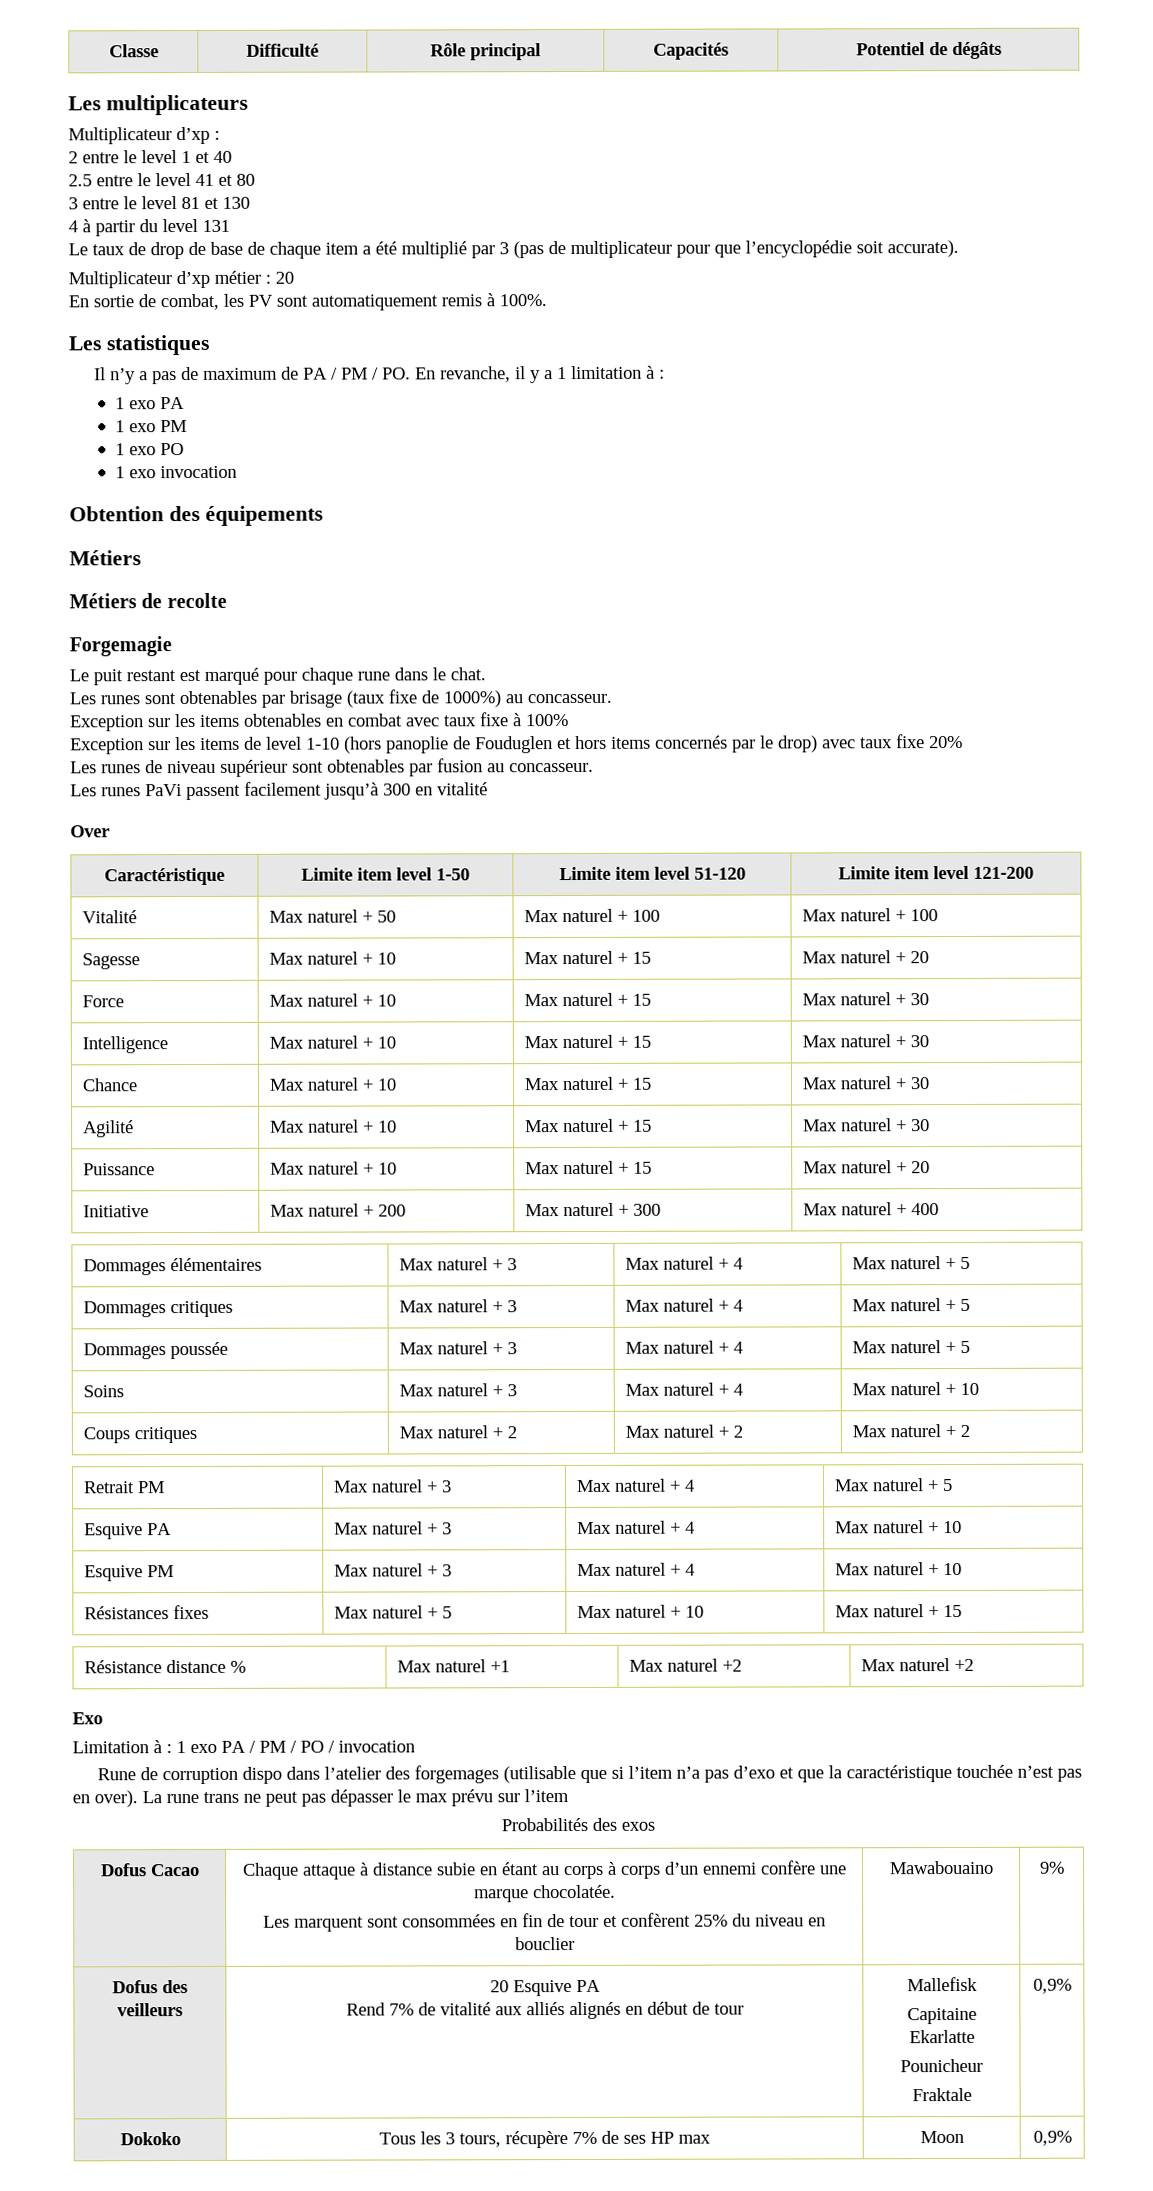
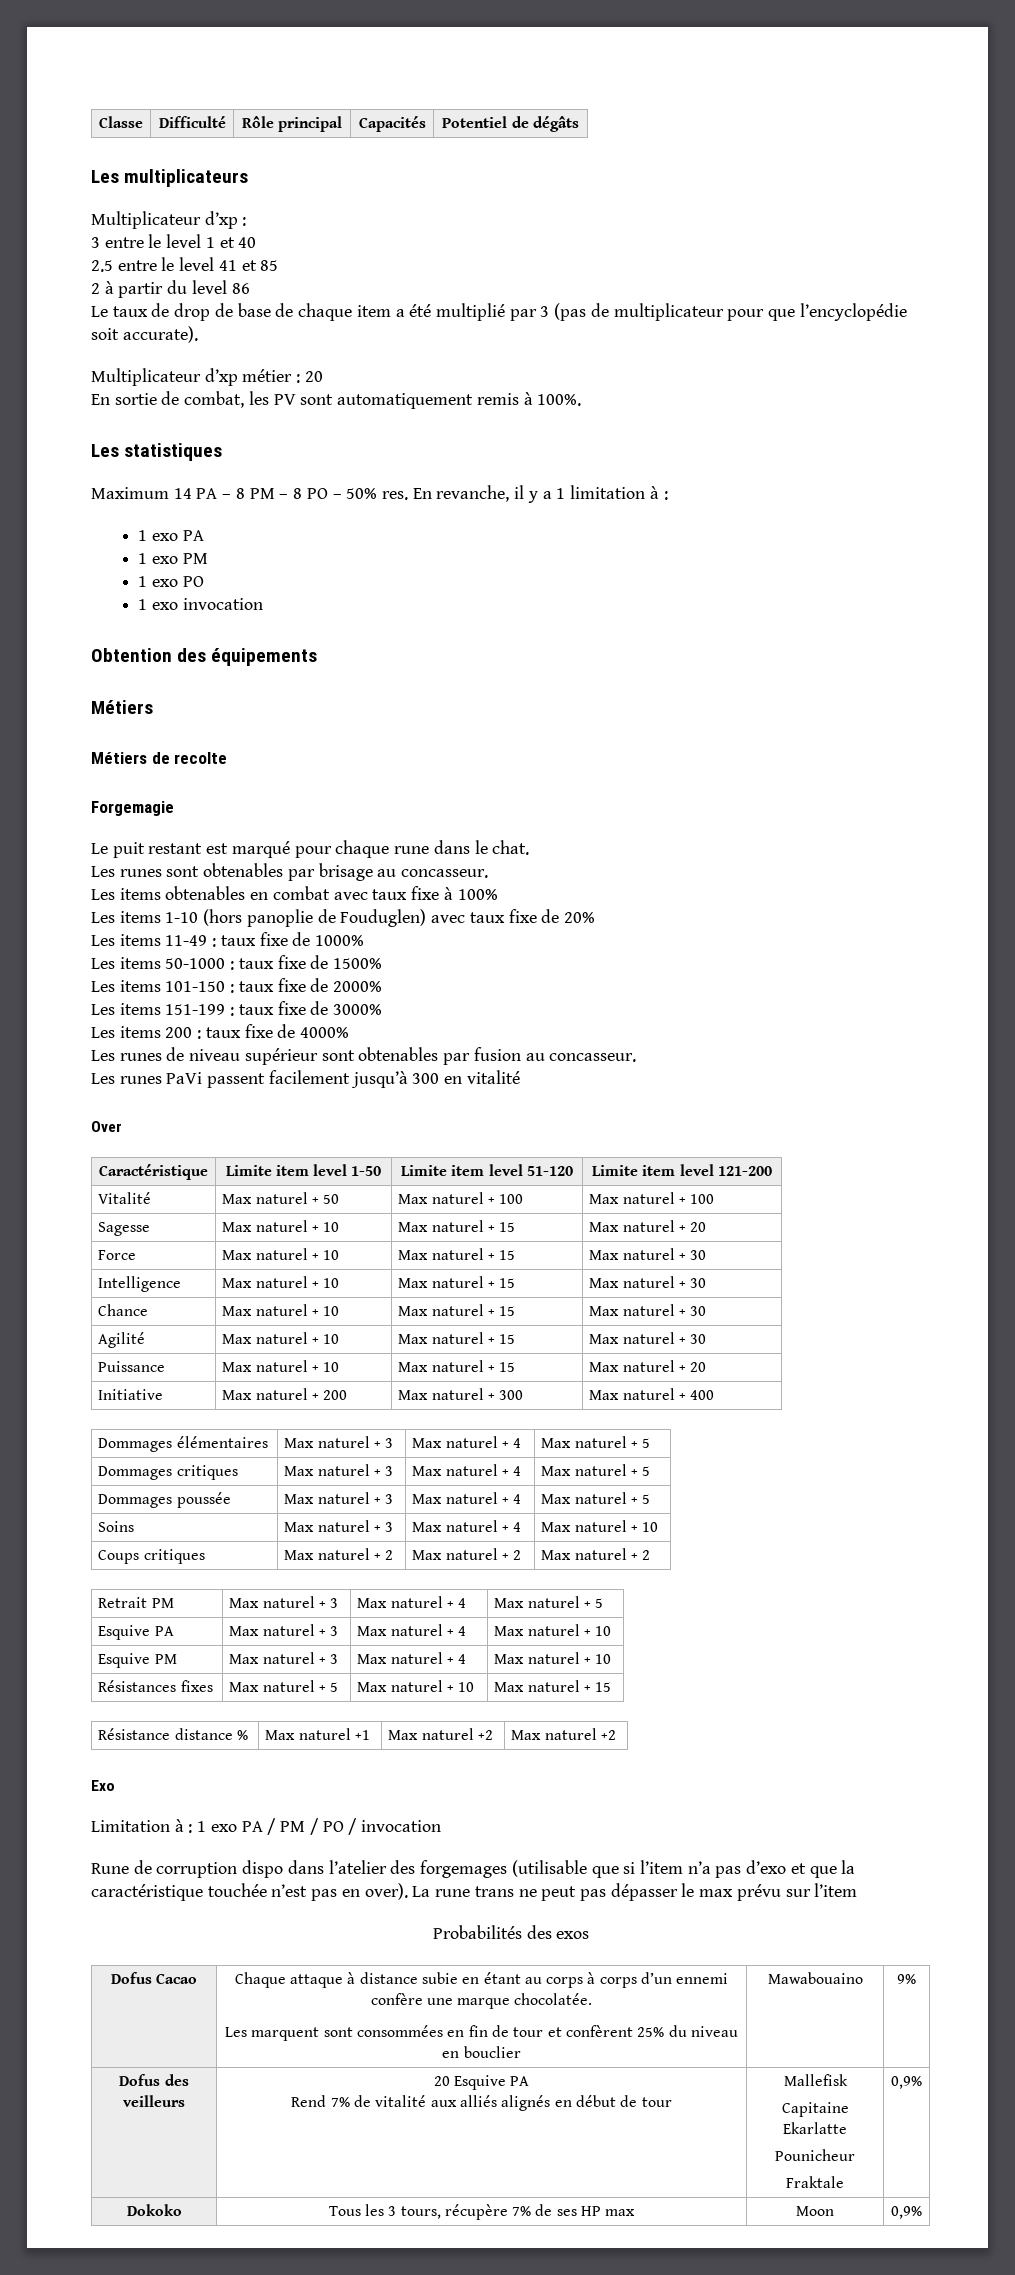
- 2 entre le level 1 et 40
+ 3 entre le level 1 et 40
- 2.5 entre le level 41 et 80
- 3 entre le level 81 et 130
- 4 à partir du level 131
+ 2.5 entre le level 41 et 85
+ 2 à partir du level 86
- Il n’y a pas de maximum de PA / PM / PO. En revanche, il y a 1 limitation à :
+ Maximum 14 PA – 8 PM – 8 PO – 50% res. En revanche, il y a 1 limitation à :
- Les runes sont obtenables par brisage (taux fixe de 1000%) au concasseur.
- Exception sur les items obtenables en combat avec taux fixe à 100%
+ Les runes sont obtenables par brisage au concasseur.
+ Les items obtenables en combat avec taux fixe à 100%
- Exception sur les items de level 1-10 (hors panoplie de Fouduglen et hors items concernés par le drop) avec taux fixe 20%
+ Les items 1-10 (hors panoplie de Fouduglen) avec taux fixe de 20%
+ Les items 11-49 : taux fixe de 1000%
+ Les items 50-1000 : taux fixe de 1500%
+ Les items 101-150 : taux fixe de 2000%
+ Les items 151-199 : taux fixe de 3000%
+ Les items 200 : taux fixe de 4000%

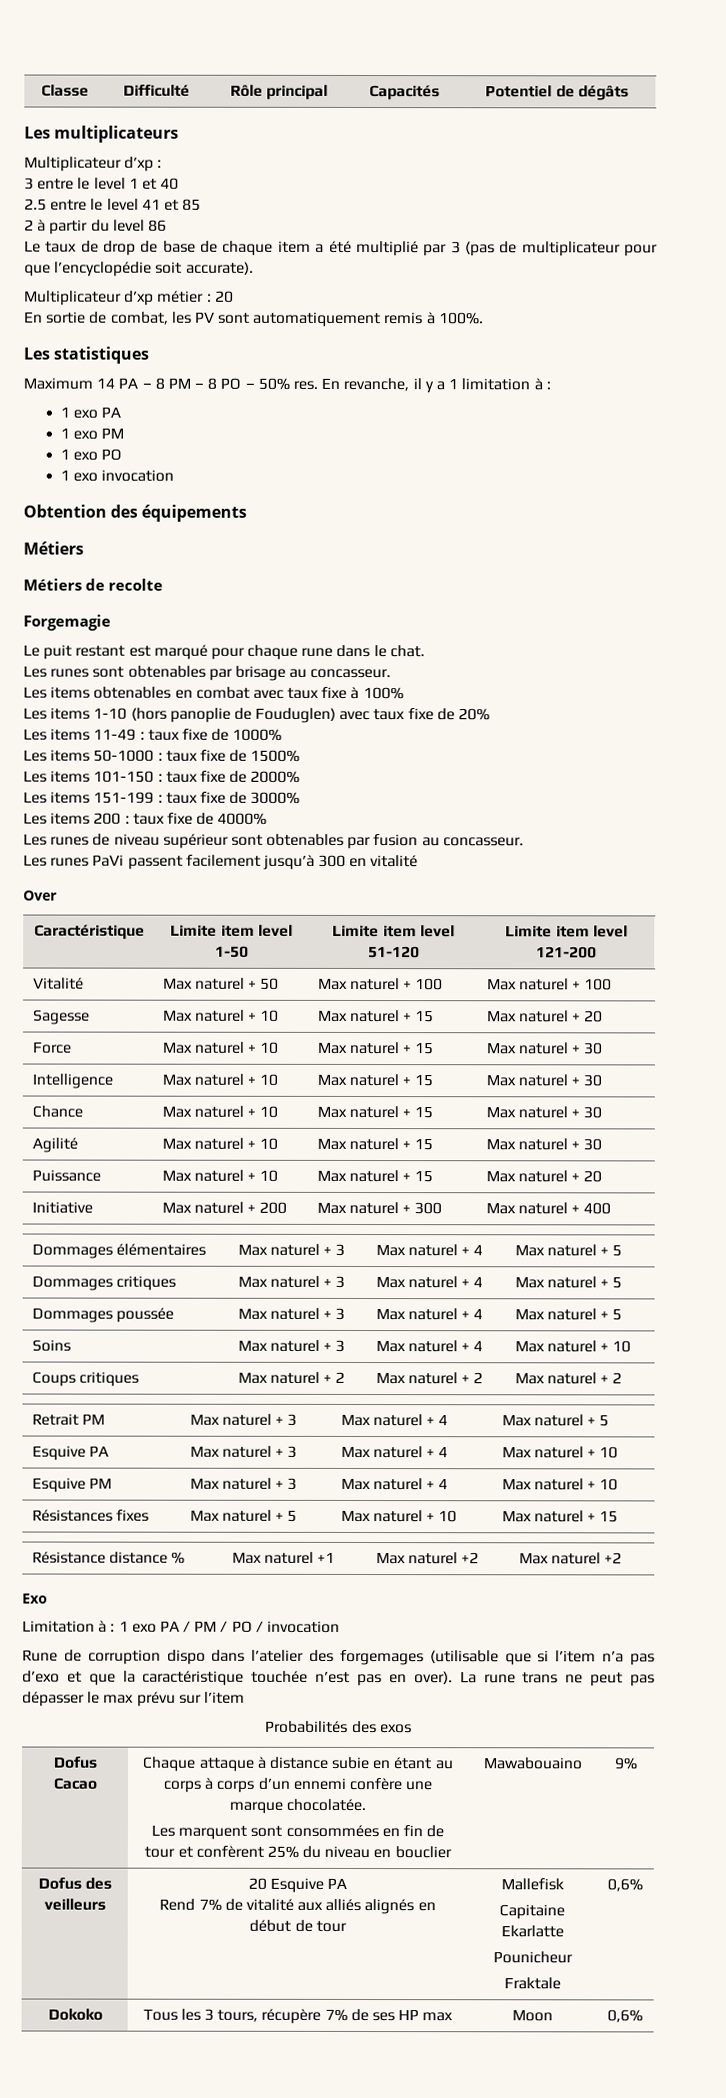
  Dofus des veilleurs | 20 Esquive PA
  Rend 7% de vitalité aux alliés alignés en début de tour | Mallefisk
  Capitaine Ekarlatte
  Pounicheur
- Fraktale | 0,9%
+ Fraktale | 0,6%
- Dokoko | Tous les 3 tours, récupère 7% de ses HP max | Moon | 0,9%
+ Dokoko | Tous les 3 tours, récupère 7% de ses HP max | Moon | 0,6%

